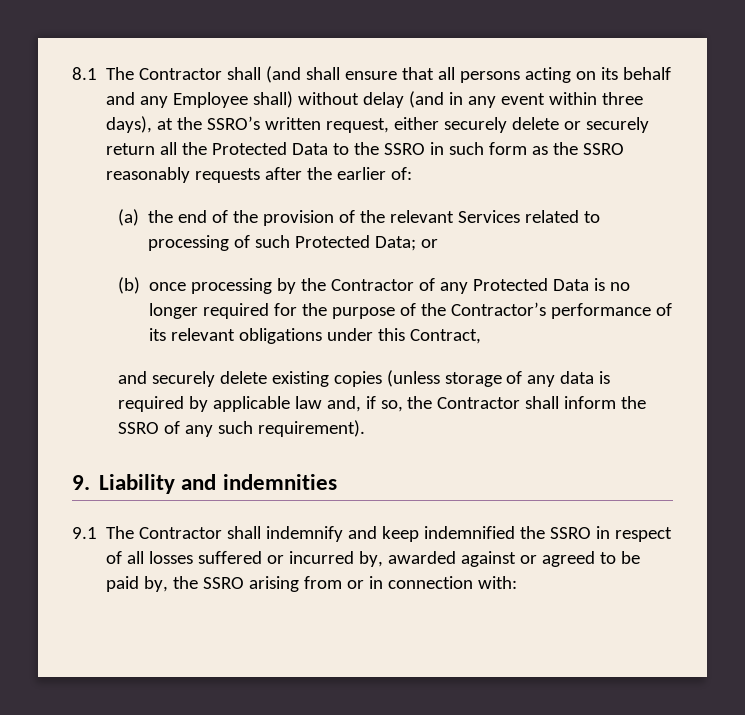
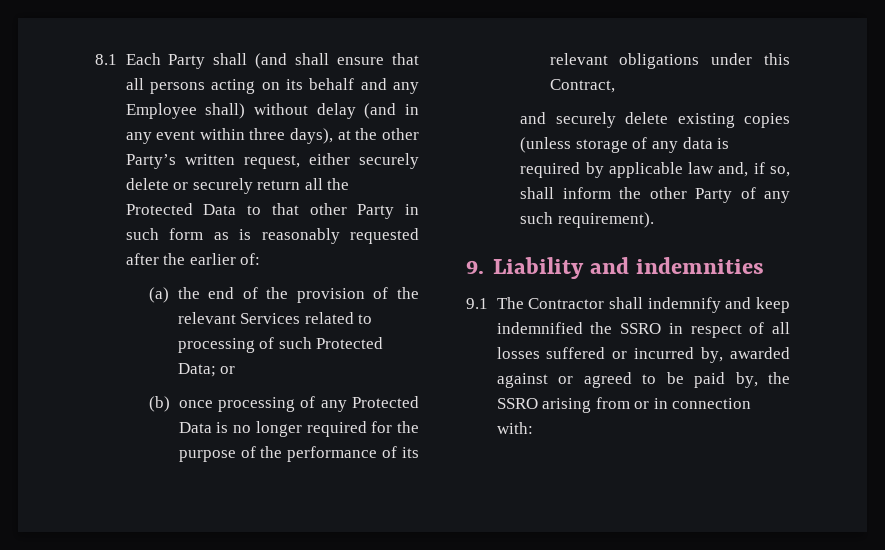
- 8.1 The Contractor shall (and shall ensure that all persons acting on its behalf and any Employee shall) without delay (and in any event within three days), at the SSRO’s written request, either securely delete or securely return all the Protected Data to the SSRO in such form as the SSRO reasonably requests after the earlier of:
+ 8.1 Each Party shall (and shall ensure that all persons acting on its behalf and any Employee shall) without delay (and in any event within three days), at the other Party’s written request, either securely delete or securely return all the Protected Data to that other Party in such form as is reasonably requested after the earlier of:
- (b) once processing by the Contractor of any Protected Data is no longer required for the purpose of the Contractor’s performance of its relevant obligations under this Contract,
+ (b) once processing of any Protected Data is no longer required for the purpose of the performance of its relevant obligations under this Contract,
- and securely delete existing copies (unless storage of any data is required by applicable law and, if so, the Contractor shall inform the SSRO of any such requirement).
+ and securely delete existing copies (unless storage of any data is required by applicable law and, if so, shall inform the other Party of any such requirement).

